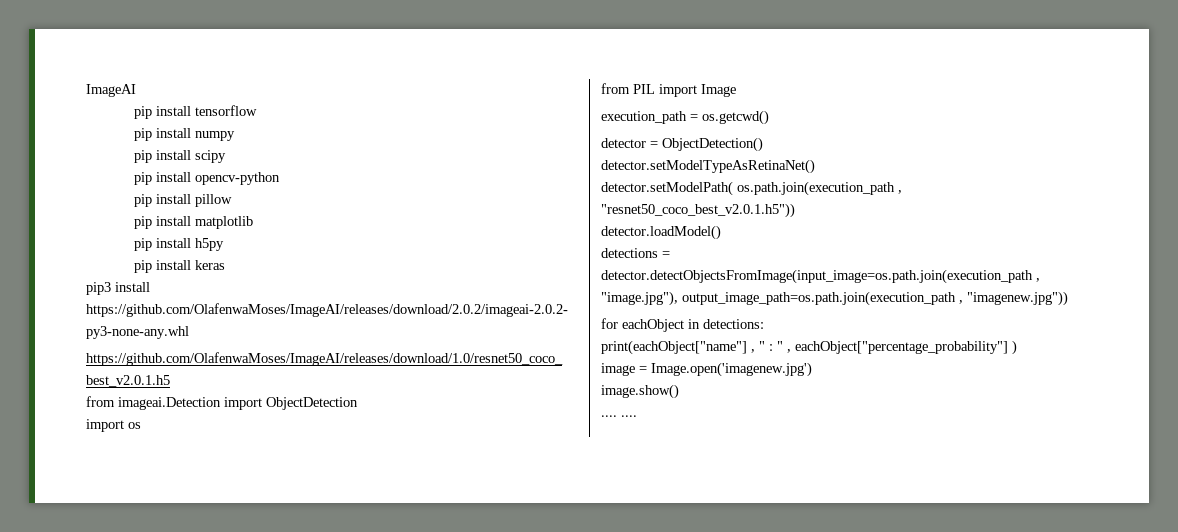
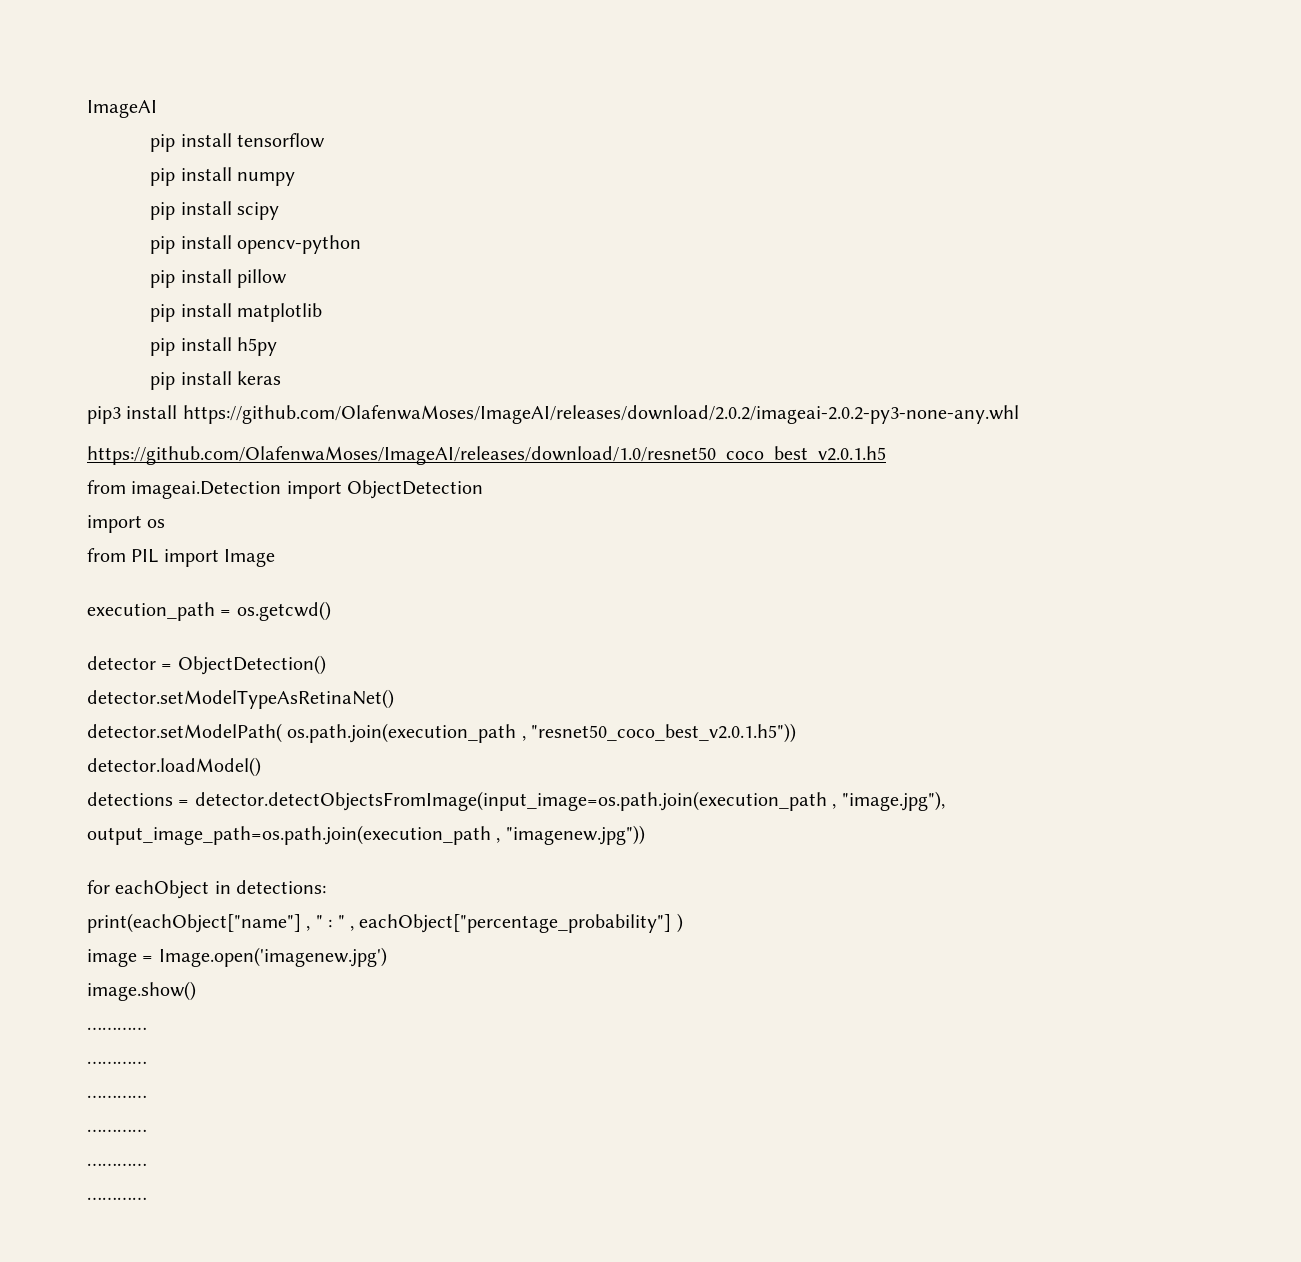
  image.show()
- .... ....
+ …………
+ …………
+ …………
+ …………
+ …………
+ …………

